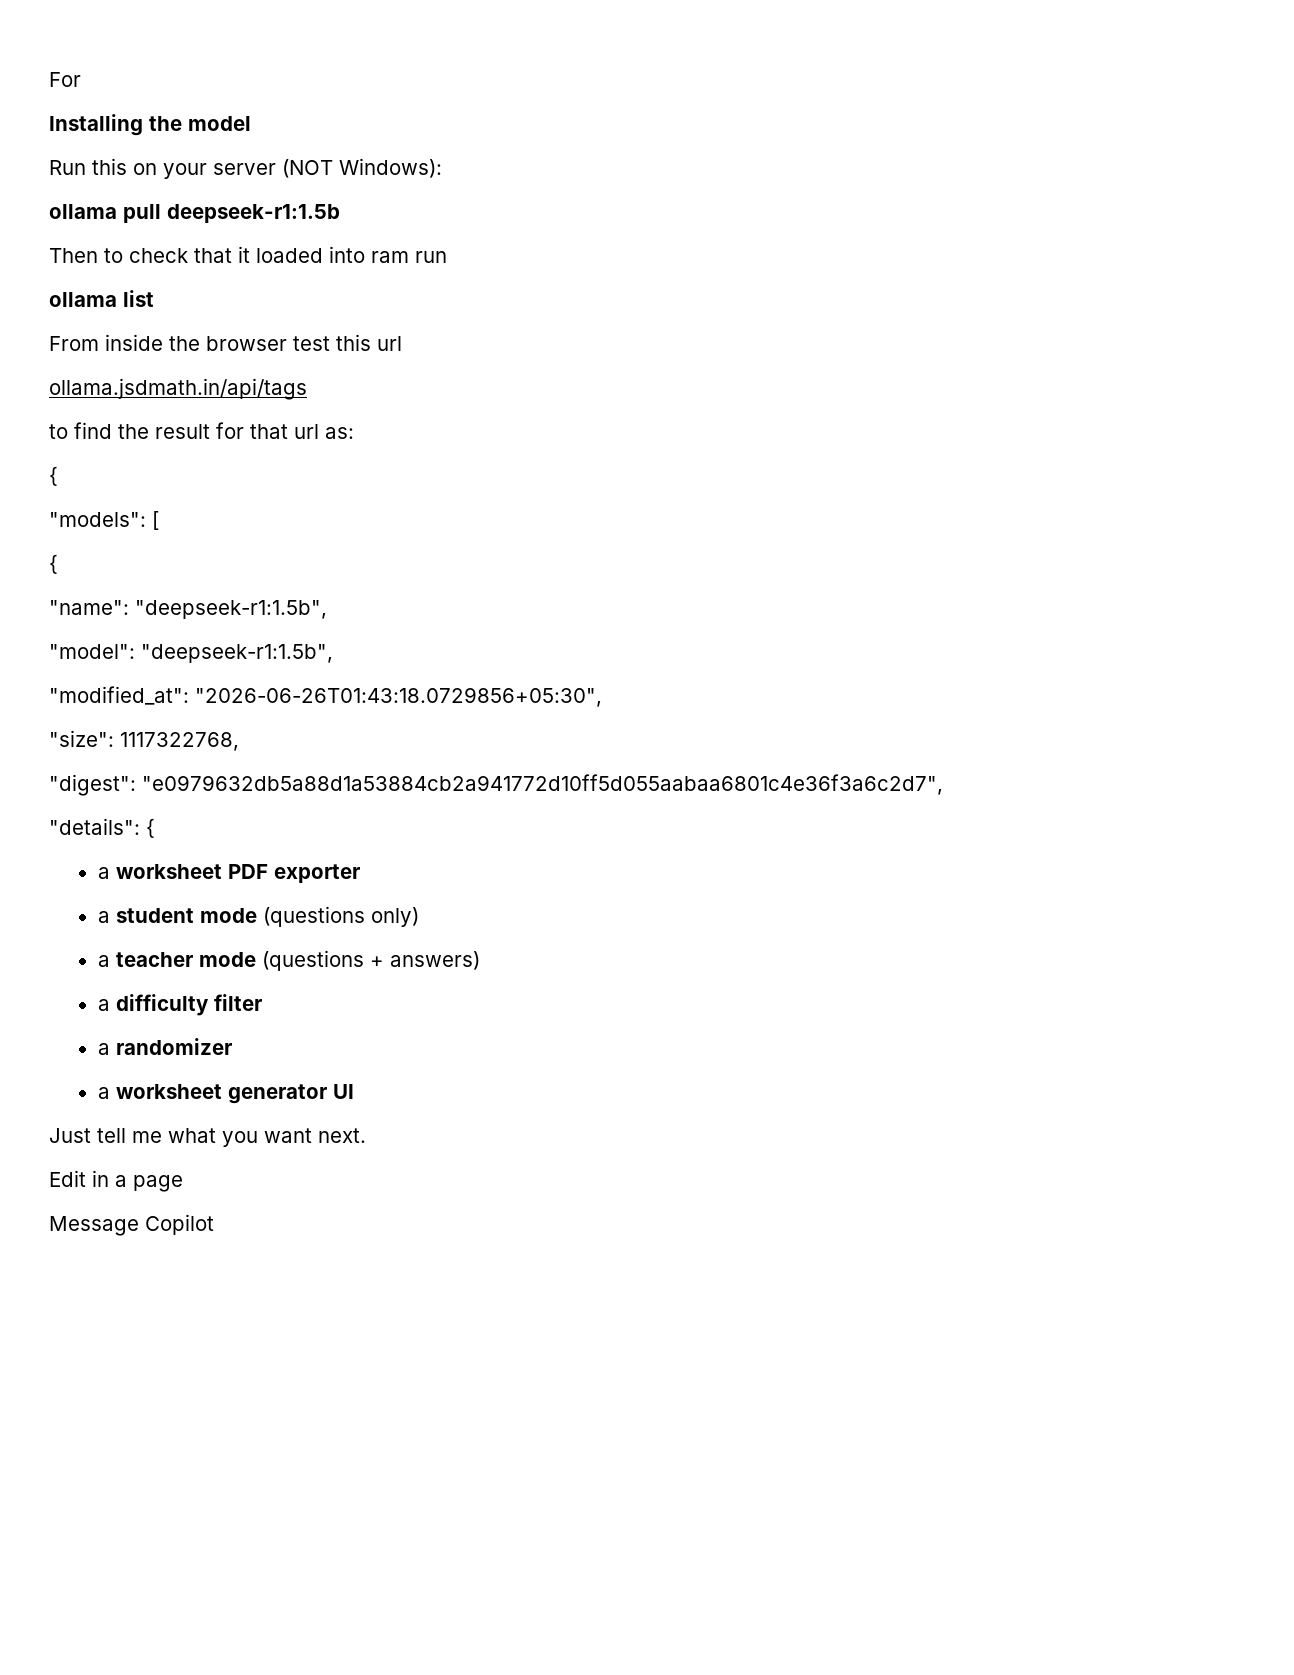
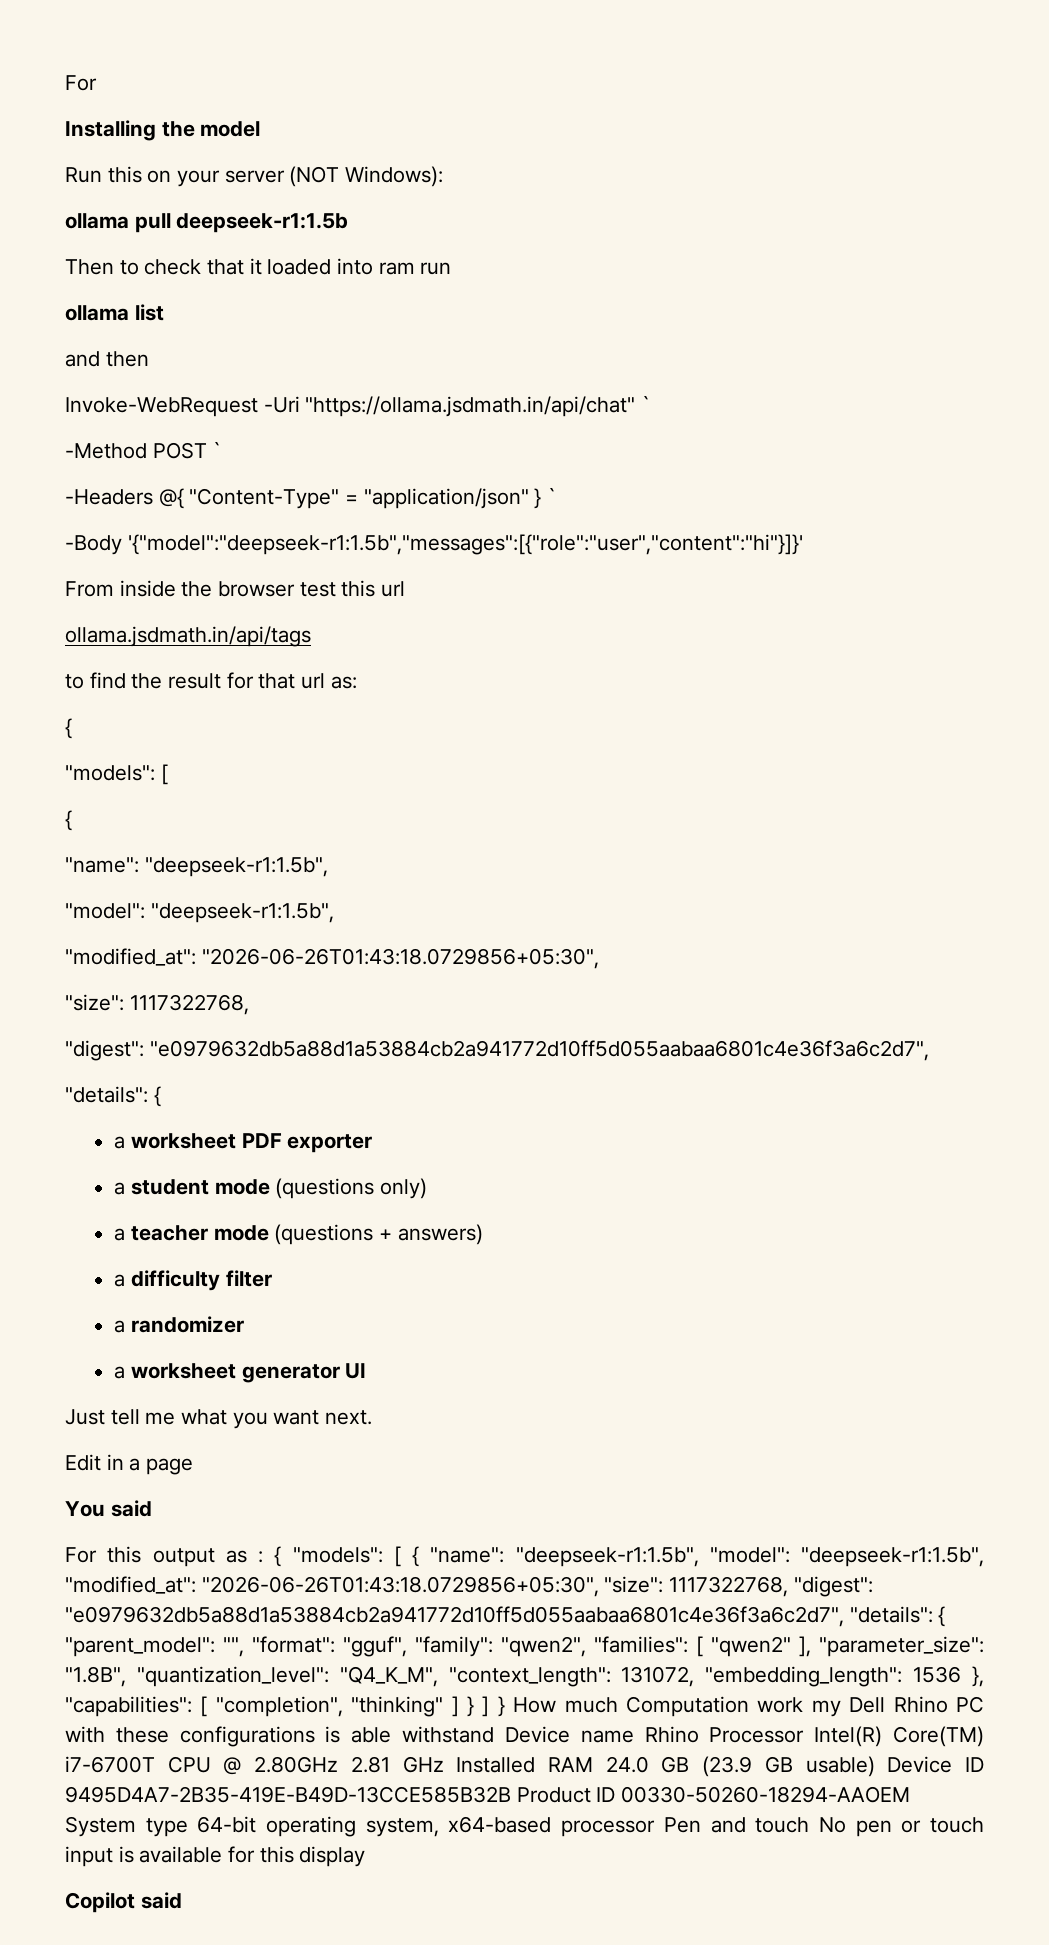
+ and then
+ Invoke-WebRequest -Uri "https://ollama.jsdmath.in/api/chat" `
+ -Method POST `
+ -Headers @{ "Content-Type" = "application/json" } `
+ -Body '{"model":"deepseek-r1:1.5b","messages":[{"role":"user","content":"hi"}]}'
- Message Copilot
+ You said
+ For this output as : { "models": [ { "name": "deepseek-r1:1.5b", "model": "deepseek-r1:1.5b", "modified_at": "2026-06-26T01:43:18.0729856+05:30", "size": 1117322768, "digest": "e0979632db5a88d1a53884cb2a941772d10ff5d055aabaa6801c4e36f3a6c2d7", "details": { "parent_model": "", "format": "gguf", "family": "qwen2", "families": [ "qwen2" ], "parameter_size": "1.8B", "quantization_level": "Q4_K_M", "context_length": 131072, "embedding_length": 1536 }, "capabilities": [ "completion", "thinking" ] } ] } How much Computation work my Dell Rhino PC with these configurations is able withstand Device name Rhino Processor Intel(R) Core(TM) i7-6700T CPU @ 2.80GHz 2.81 GHz Installed RAM 24.0 GB (23.9 GB usable) Device ID 9495D4A7-2B35-419E-B49D-13CCE585B32B Product ID 00330-50260-18294-AAOEM System type 64-bit operating system, x64-based processor Pen and touch No pen or touch input is available for this display
+ Copilot said

